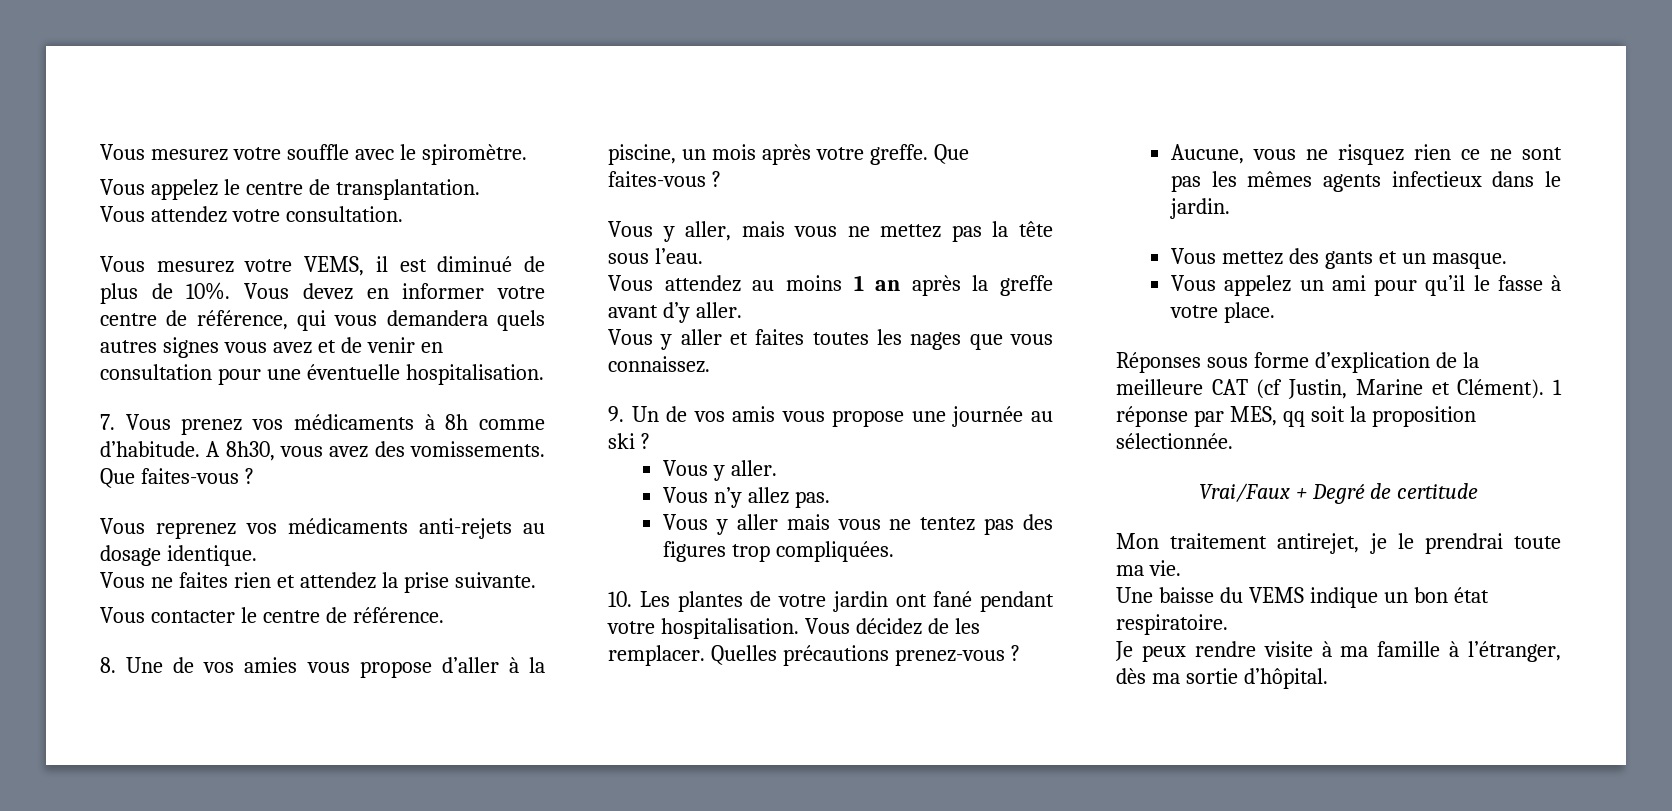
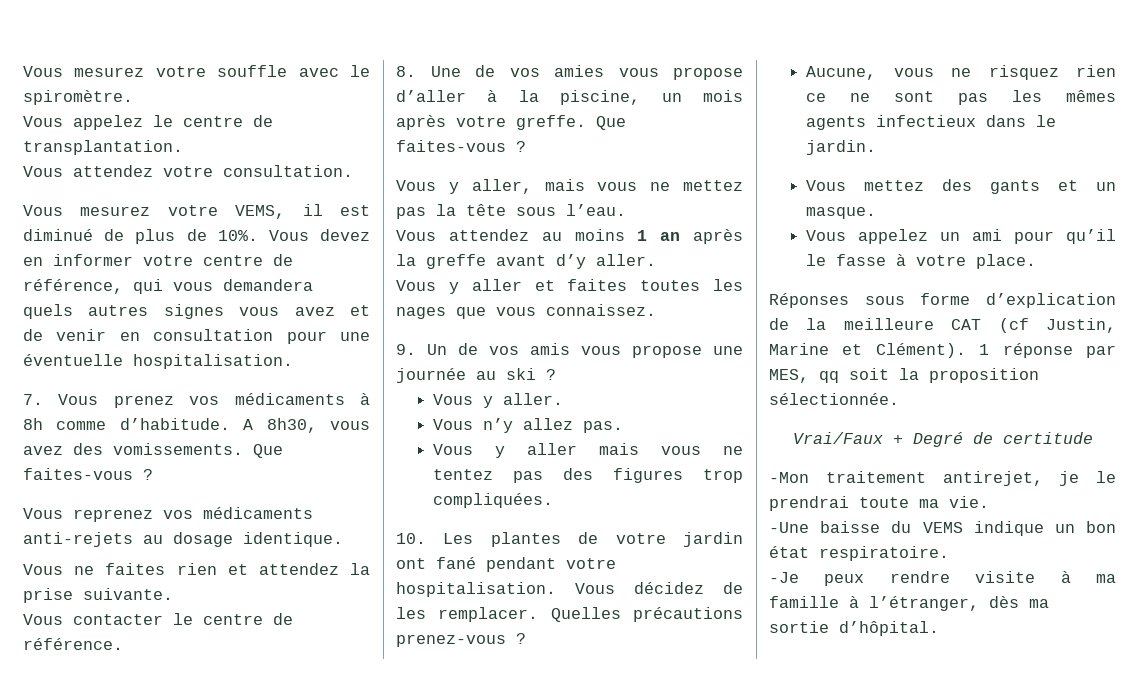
- Mon traitement antirejet, je le prendrai toute ma vie.
+ -Mon traitement antirejet, je le prendrai toute ma vie.
- Une baisse du VEMS indique un bon état respiratoire.
+ -Une baisse du VEMS indique un bon état respiratoire.
- Je peux rendre visite à ma famille à l’étranger, dès ma sortie d’hôpital.
+ -Je peux rendre visite à ma famille à l’étranger, dès ma sortie d’hôpital.

